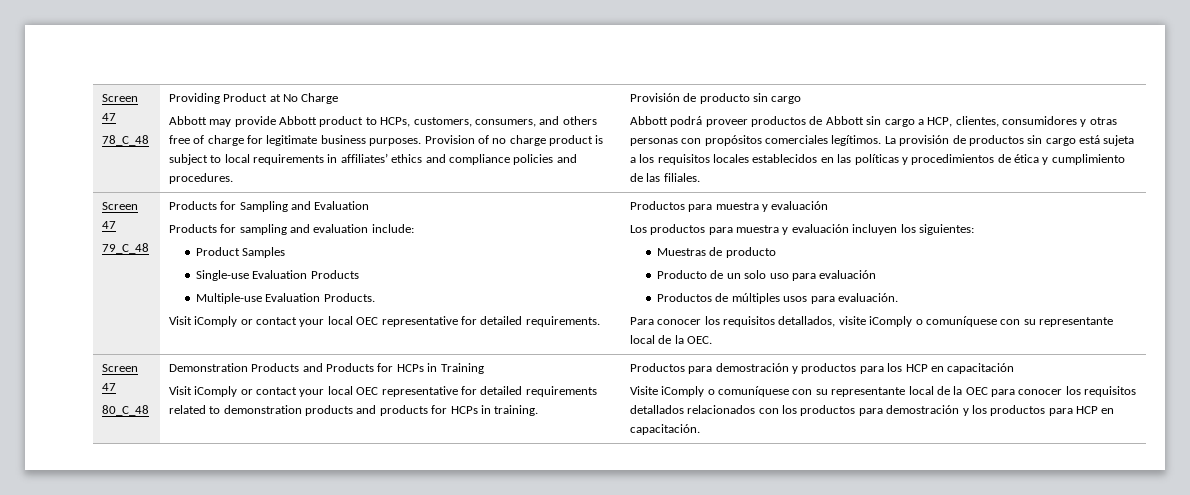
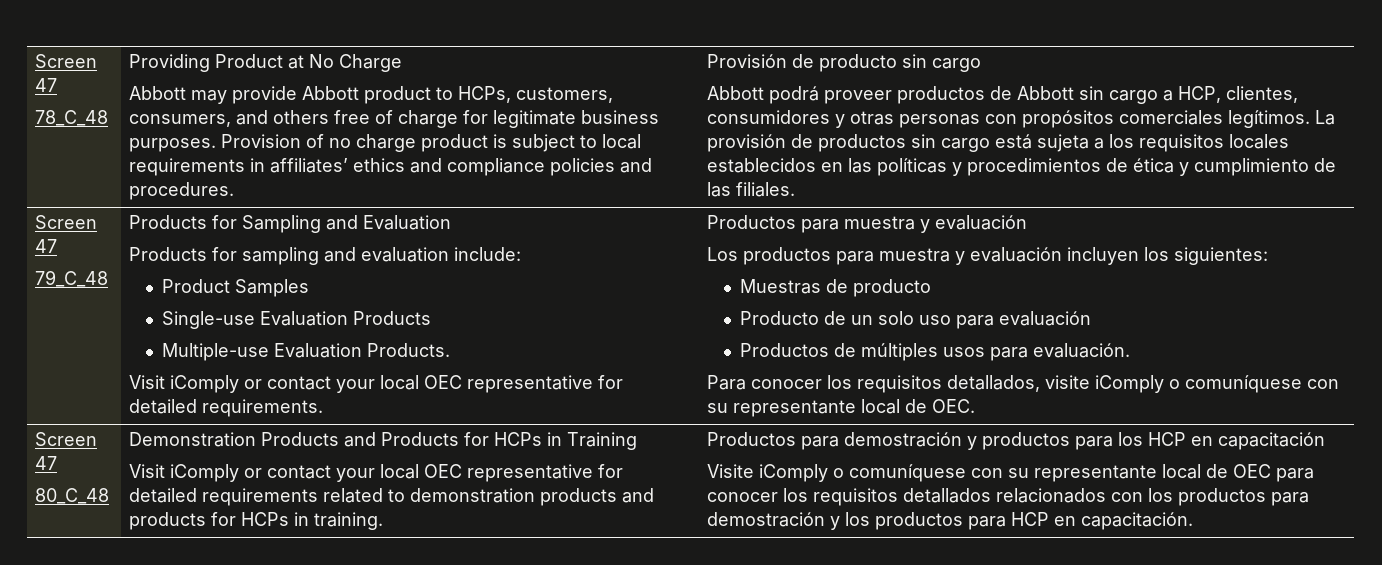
- Para conocer los requisitos detallados, visite iComply o comuníquese con su representante local de la OEC.
+ Para conocer los requisitos detallados, visite iComply o comuníquese con su representante local de OEC.
- Visite iComply o comuníquese con su representante local de la OEC para conocer los requisitos detallados relacionados con los productos para demostración y los productos para HCP en capacitación.
+ Visite iComply o comuníquese con su representante local de OEC para conocer los requisitos detallados relacionados con los productos para demostración y los productos para HCP en capacitación.

